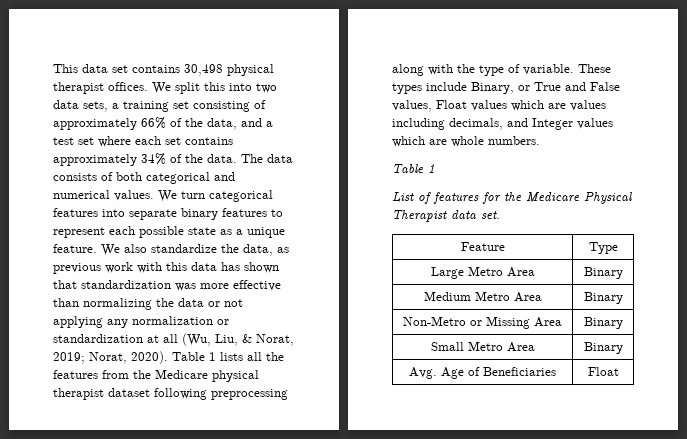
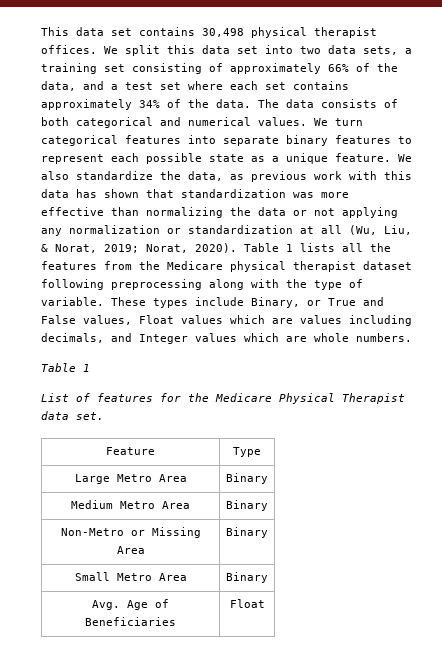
- We split this into two data sets, a training set consisting of approximately 66% of the data, and a test set where each set contains approximately 34% of the data.
+ We split this data set into two data sets, a training set consisting of approximately 66% of the data, and a test set where each set contains approximately 34% of the data.

